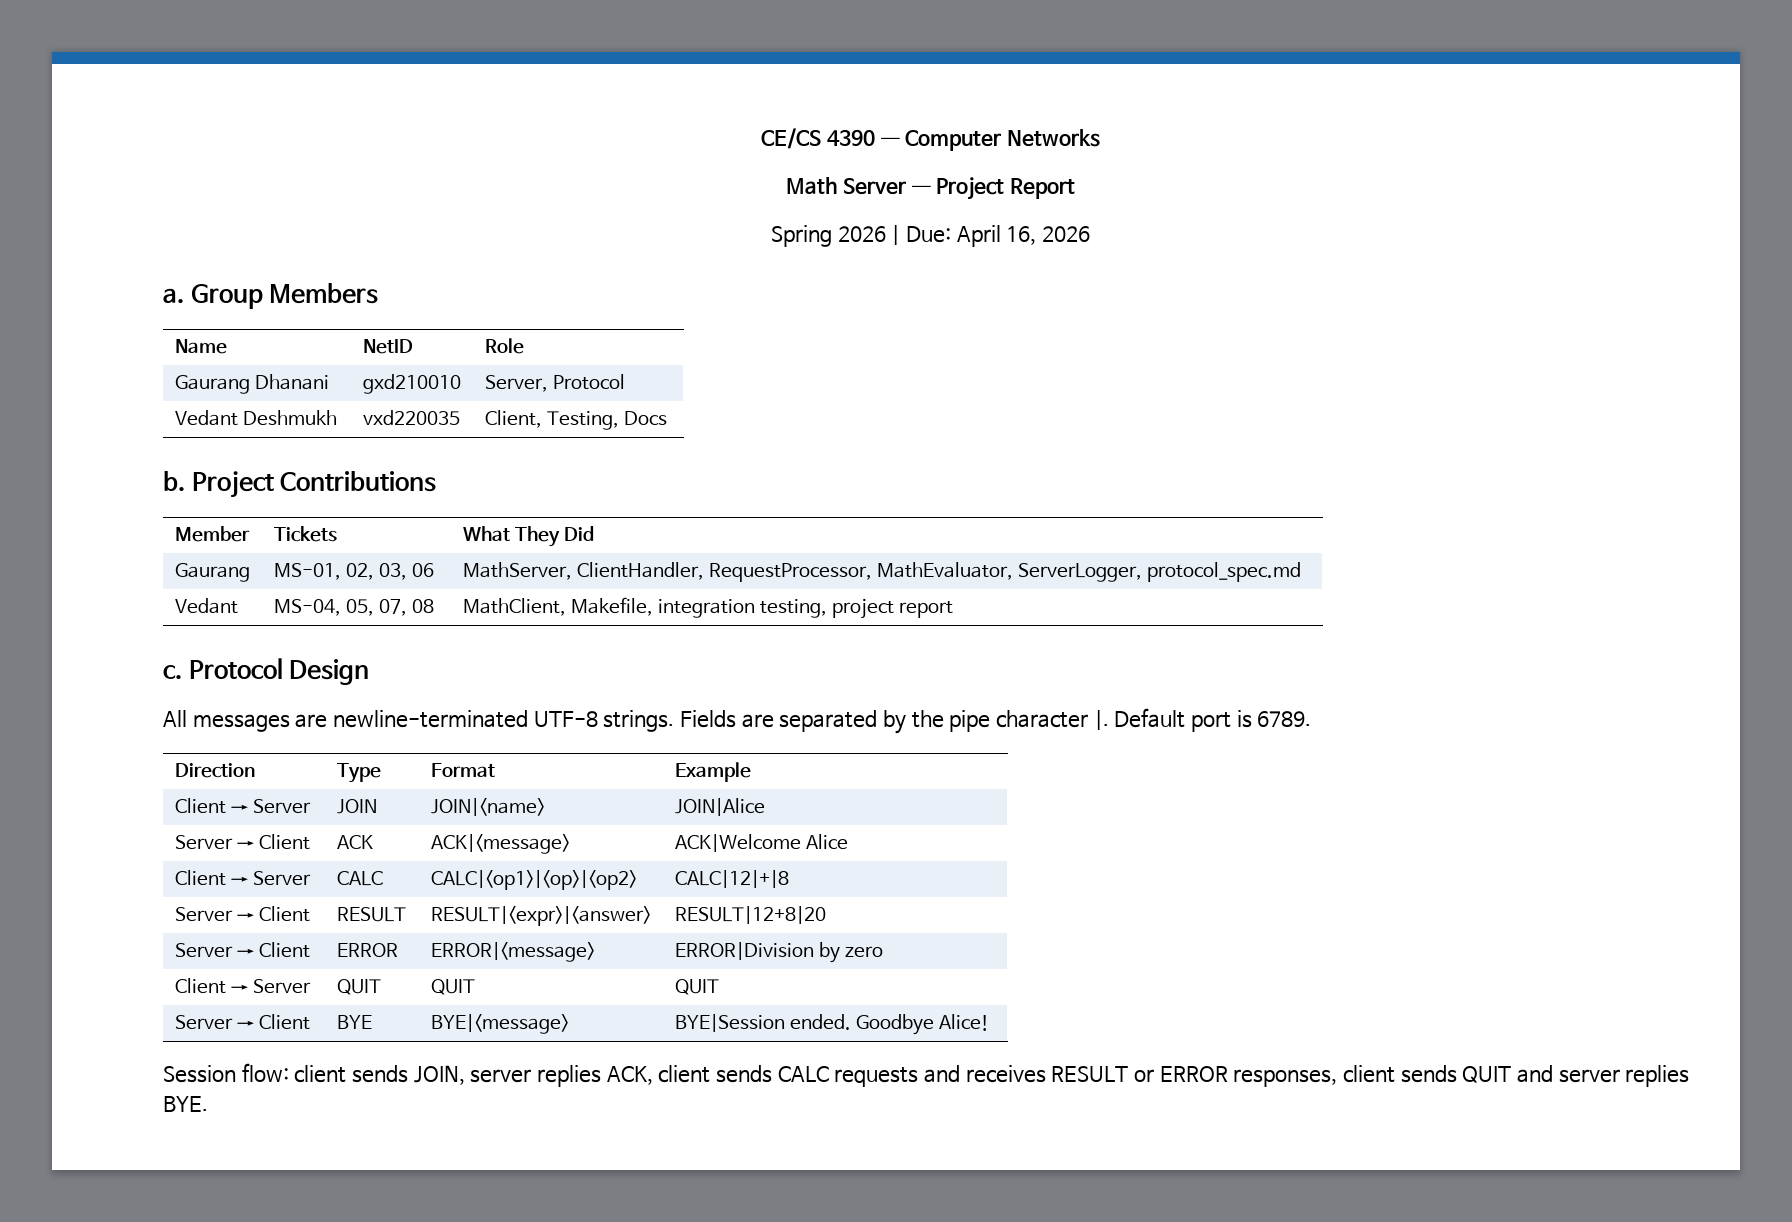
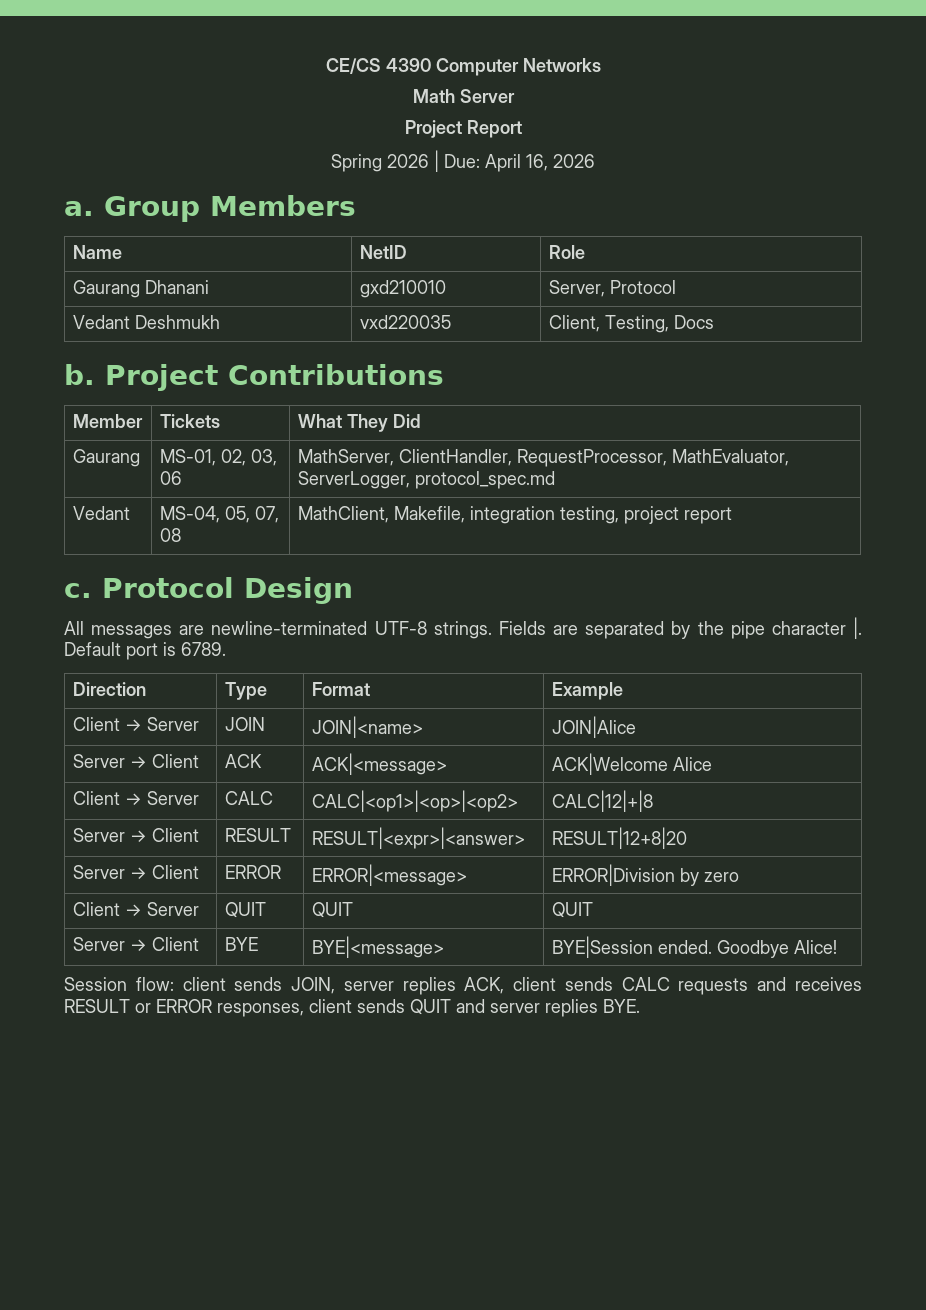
- CE/CS 4390 — Computer Networks
+ CE/CS 4390 Computer Networks
- Math Server — Project Report
+ Math Server
+ Project Report

